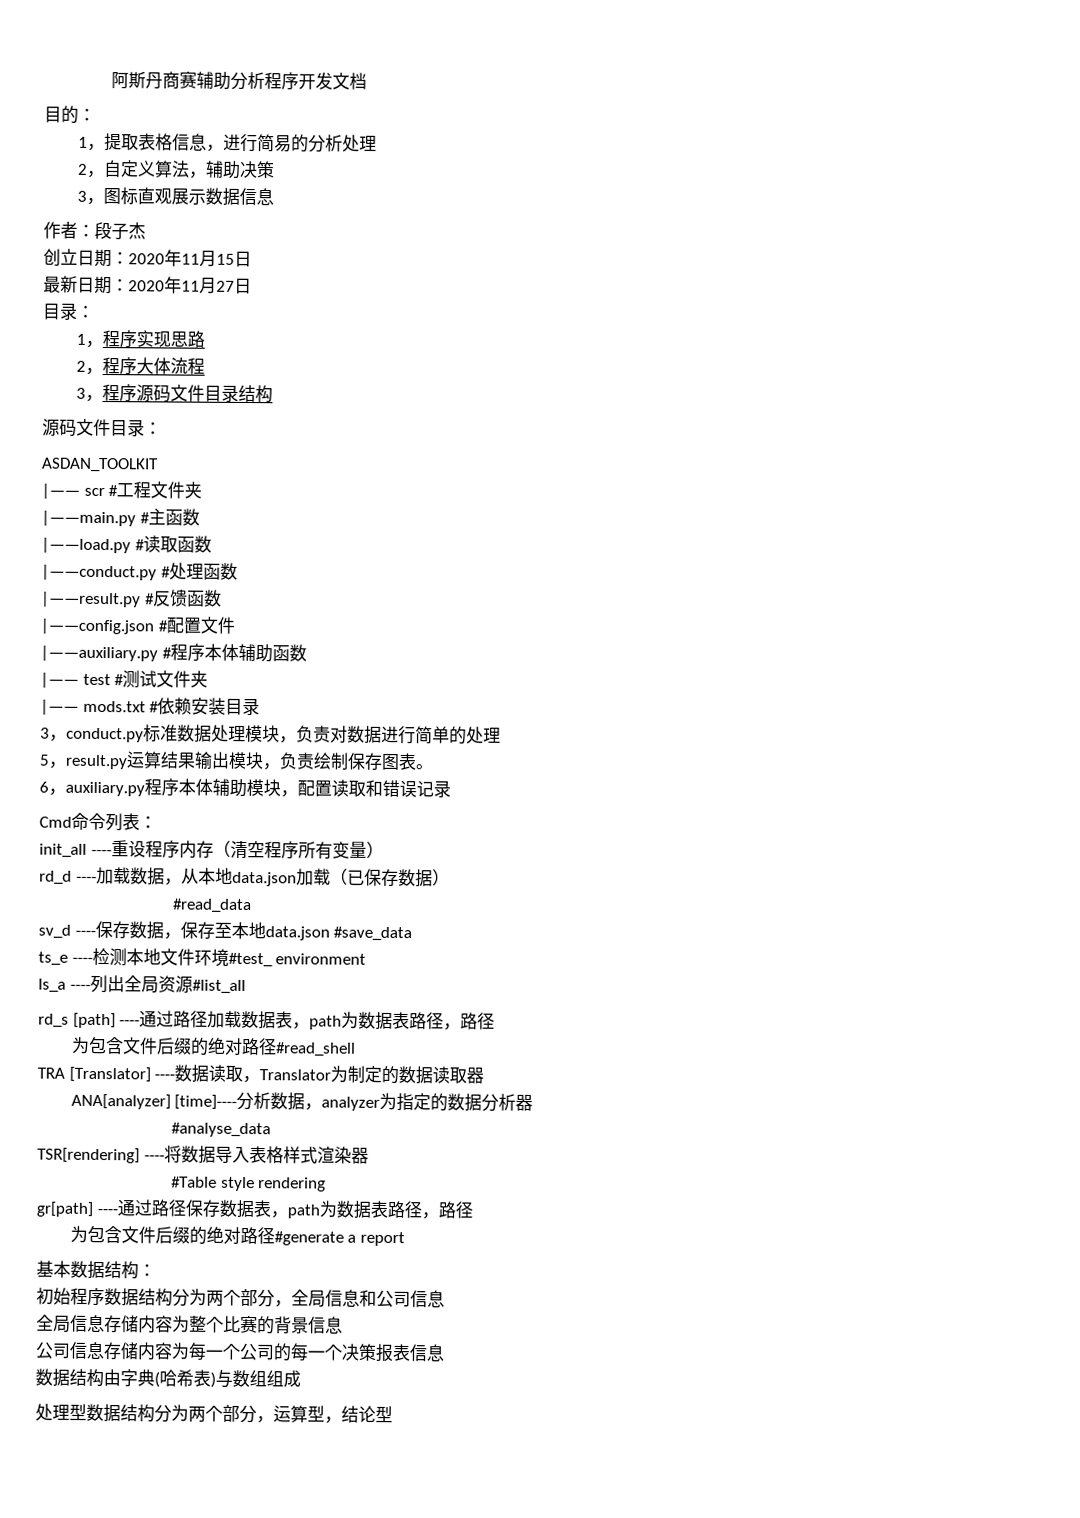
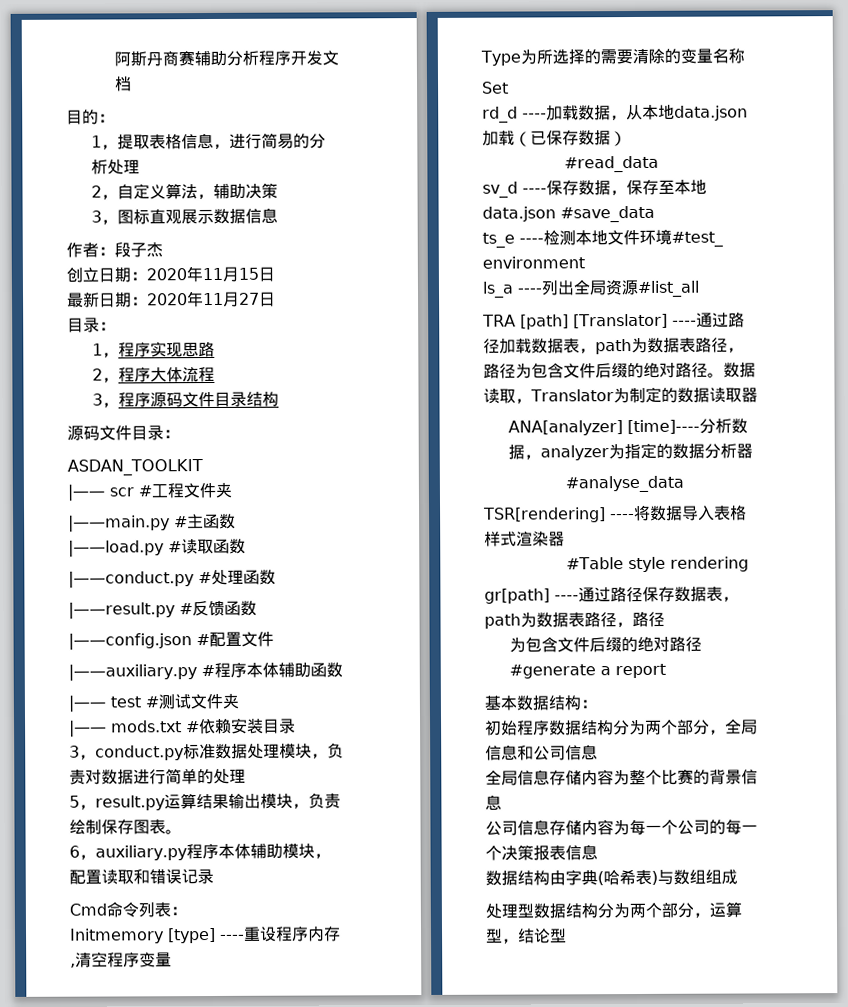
- init_all ----重设程序内存（清空程序所有变量）
+ Initmemory [type] ----重设程序内存,清空程序变量
+ Type为所选择的需要清除的变量名称
+ Set
- rd_s [path] ----通过路径加载数据表，path为数据表路径，路径
- 为包含文件后缀的绝对路径#read_shell
- TRA [Translator] ----数据读取，Translator为制定的数据读取器
+ TRA [path] [Translator] ----通过路径加载数据表，path为数据表路径，路径为包含文件后缀的绝对路径。数据读取，Translator为制定的数据读取器

